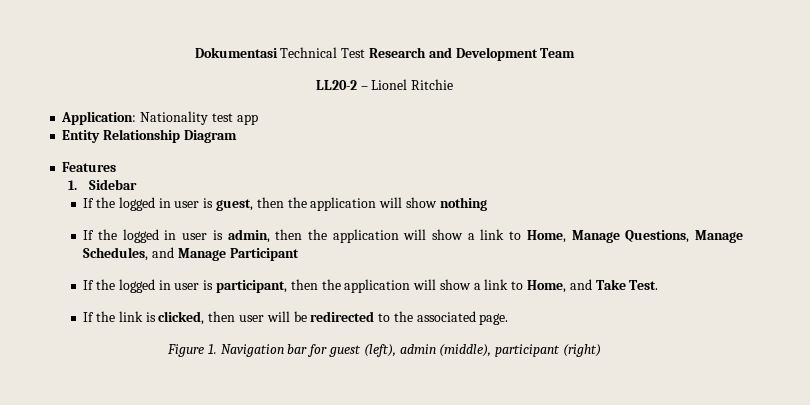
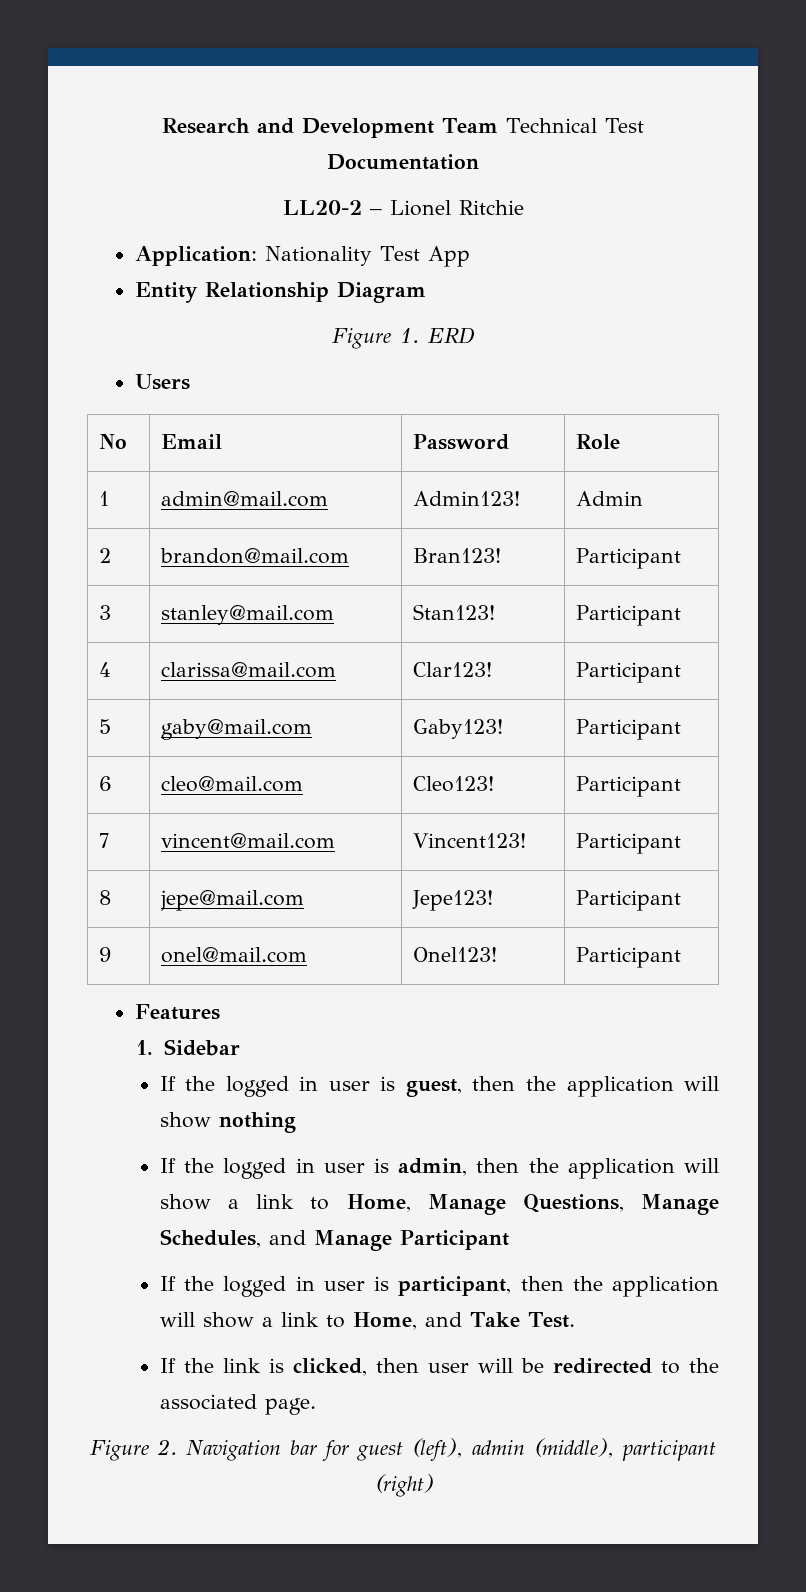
- Dokumentasi Technical Test Research and Development Team
+ Research and Development Team Technical Test Documentation
- Application: Nationality test app
+ Application: Nationality Test App
+ Figure 1. ERD
+ Users
+ No | Email | Password | Role
+ 1 | admin@mail.com | Admin123! | Admin
+ 2 | brandon@mail.com | Bran123! | Participant
+ 3 | stanley@mail.com | Stan123! | Participant
+ 4 | clarissa@mail.com | Clar123! | Participant
+ 5 | gaby@mail.com | Gaby123! | Participant
+ 6 | cleo@mail.com | Cleo123! | Participant
+ 7 | vincent@mail.com | Vincent123! | Participant
+ 8 | jepe@mail.com | Jepe123! | Participant
+ 9 | onel@mail.com | Onel123! | Participant
- Figure 1. Navigation bar for guest (left), admin (middle), participant (right)
+ Figure 2. Navigation bar for guest (left), admin (middle), participant (right)

